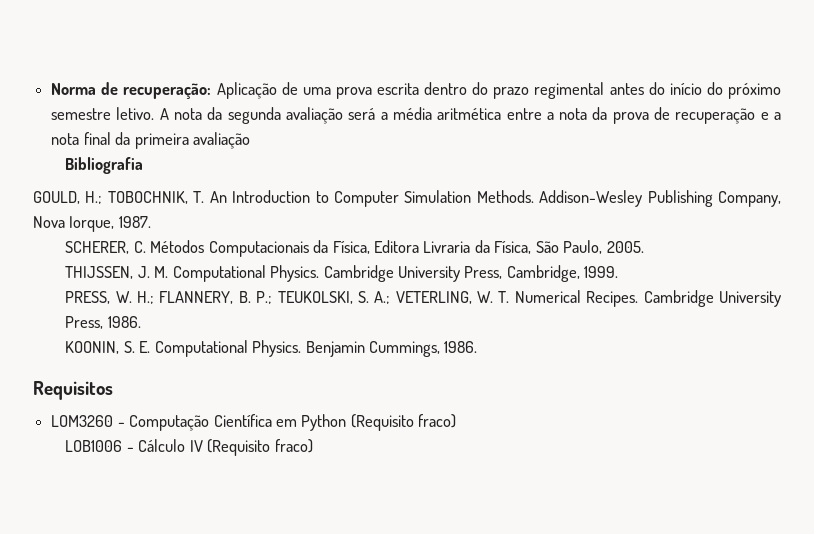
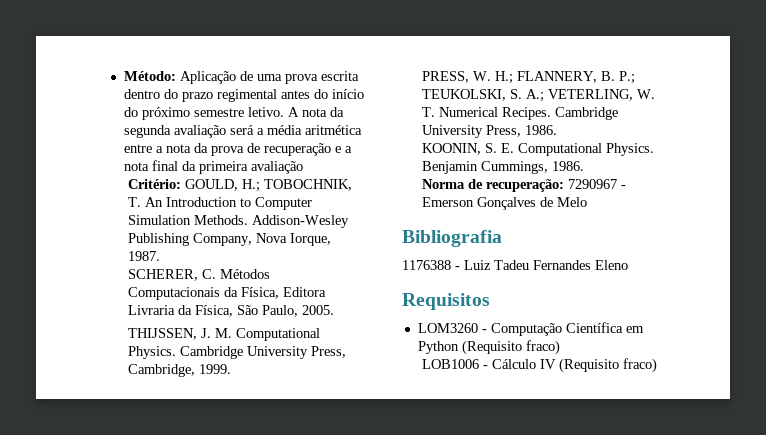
- Norma de recuperação: Aplicação de uma prova escrita dentro do prazo regimental antes do início do próximo semestre letivo.
+ Método: Aplicação de uma prova escrita dentro do prazo regimental antes do início do próximo semestre letivo.
- Bibliografia
- GOULD, H.; TOBOCHNIK, T. An Introduction to Computer Simulation Methods.
+ Critério: GOULD, H.; TOBOCHNIK, T. An Introduction to Computer Simulation Methods.
+ Norma de recuperação: 7290967 - Emerson Gonçalves de Melo
+ Bibliografia
+ 1176388 - Luiz Tadeu Fernandes Eleno

